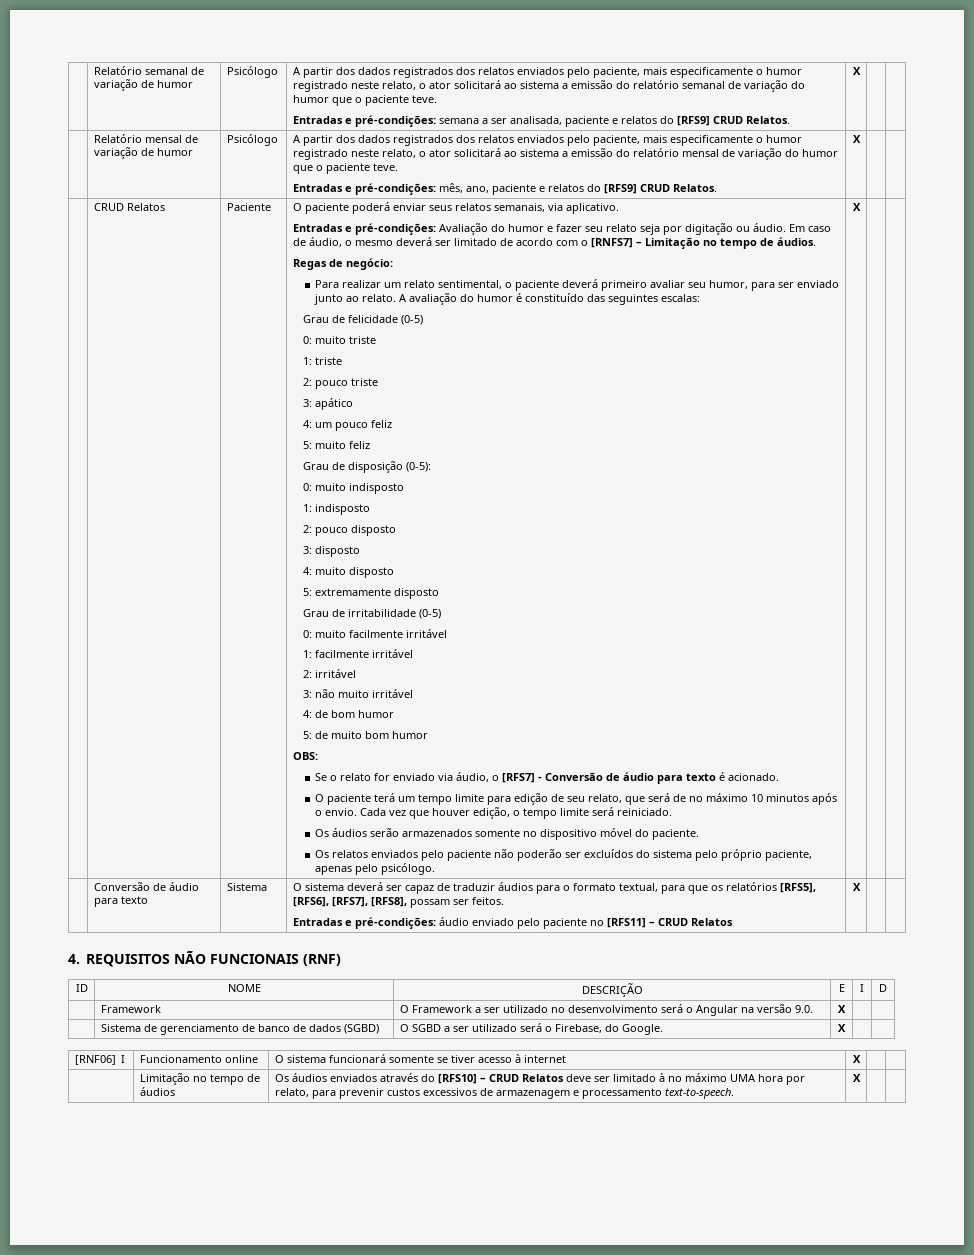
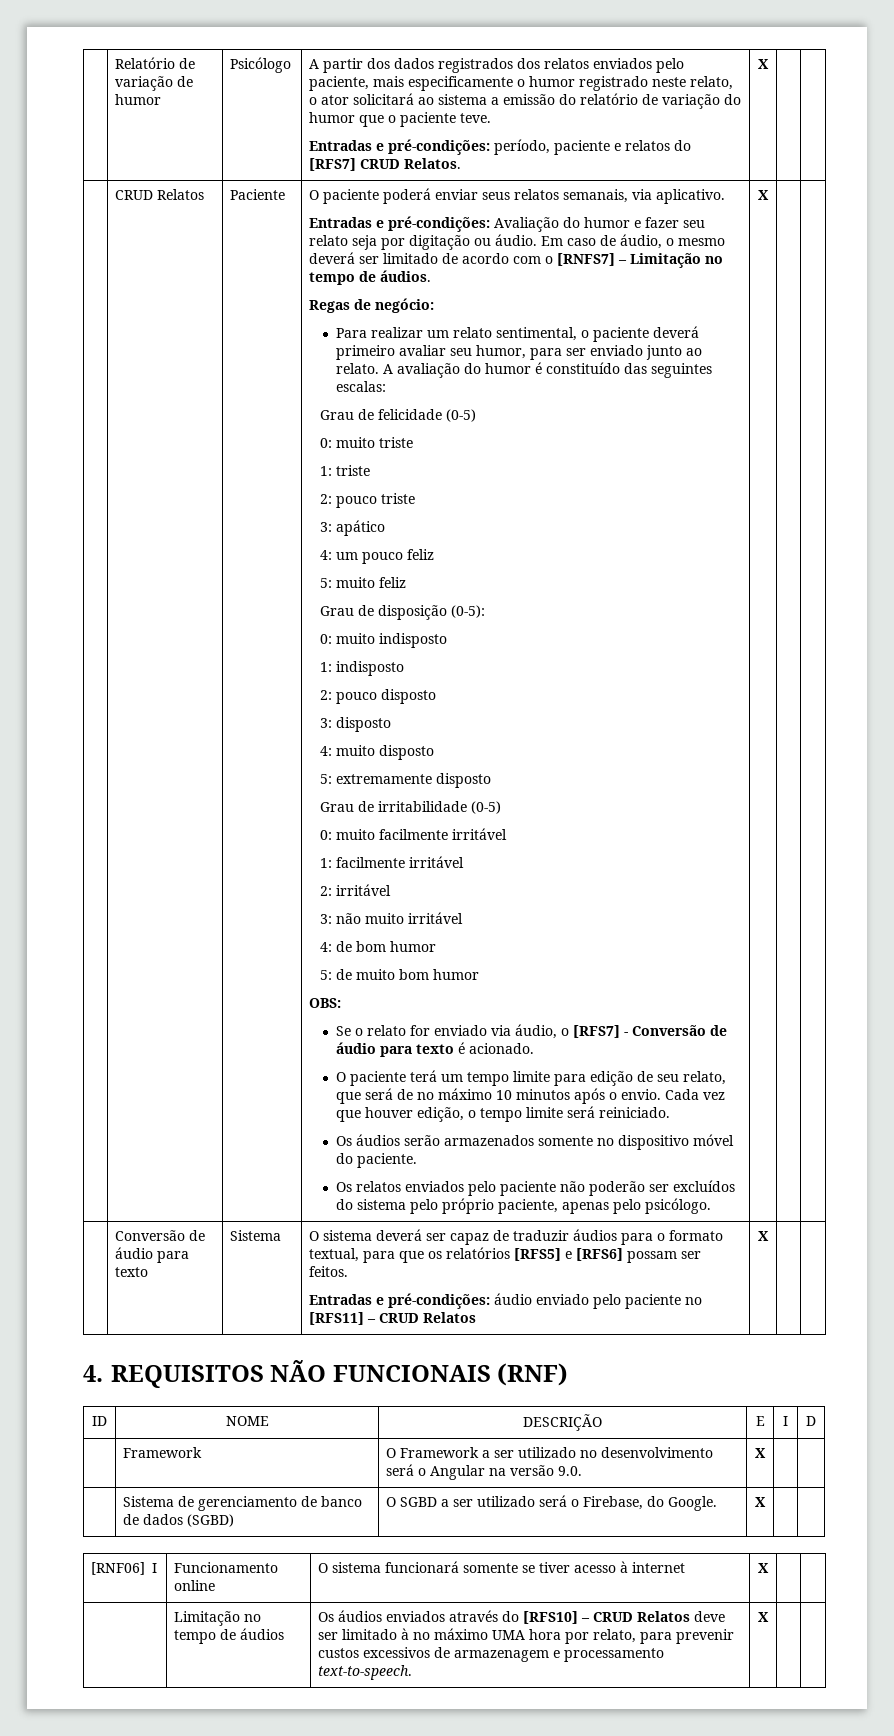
- Relatório semanal de variação de humor
+ Relatório de variação de humor
- A partir dos dados registrados dos relatos enviados pelo paciente, mais especificamente o humor registrado neste relato, o ator solicitará ao sistema a emissão do relatório semanal de variação do humor que o paciente teve.
+ A partir dos dados registrados dos relatos enviados pelo paciente, mais especificamente o humor registrado neste relato, o ator solicitará ao sistema a emissão do relatório de variação do humor que o paciente teve.
- Entradas e pré-condições: semana a ser analisada, paciente e relatos do [RFS9] CRUD Relatos. | X | |
- | Relatório mensal de variação de humor | Psicólogo | A partir dos dados registrados dos relatos enviados pelo paciente, mais especificamente o humor registrado neste relato, o ator solicitará ao sistema a emissão do relatório mensal de variação do humor que o paciente teve.
- Entradas e pré-condições: mês, ano, paciente e relatos do [RFS9] CRUD Relatos.
+ Entradas e pré-condições: período, paciente e relatos do [RFS7] CRUD Relatos.
- O sistema deverá ser capaz de traduzir áudios para o formato textual, para que os relatórios [RFS5], [RFS6], [RFS7], [RFS8], possam ser feitos.
+ O sistema deverá ser capaz de traduzir áudios para o formato textual, para que os relatórios [RFS5] e [RFS6] possam ser feitos.

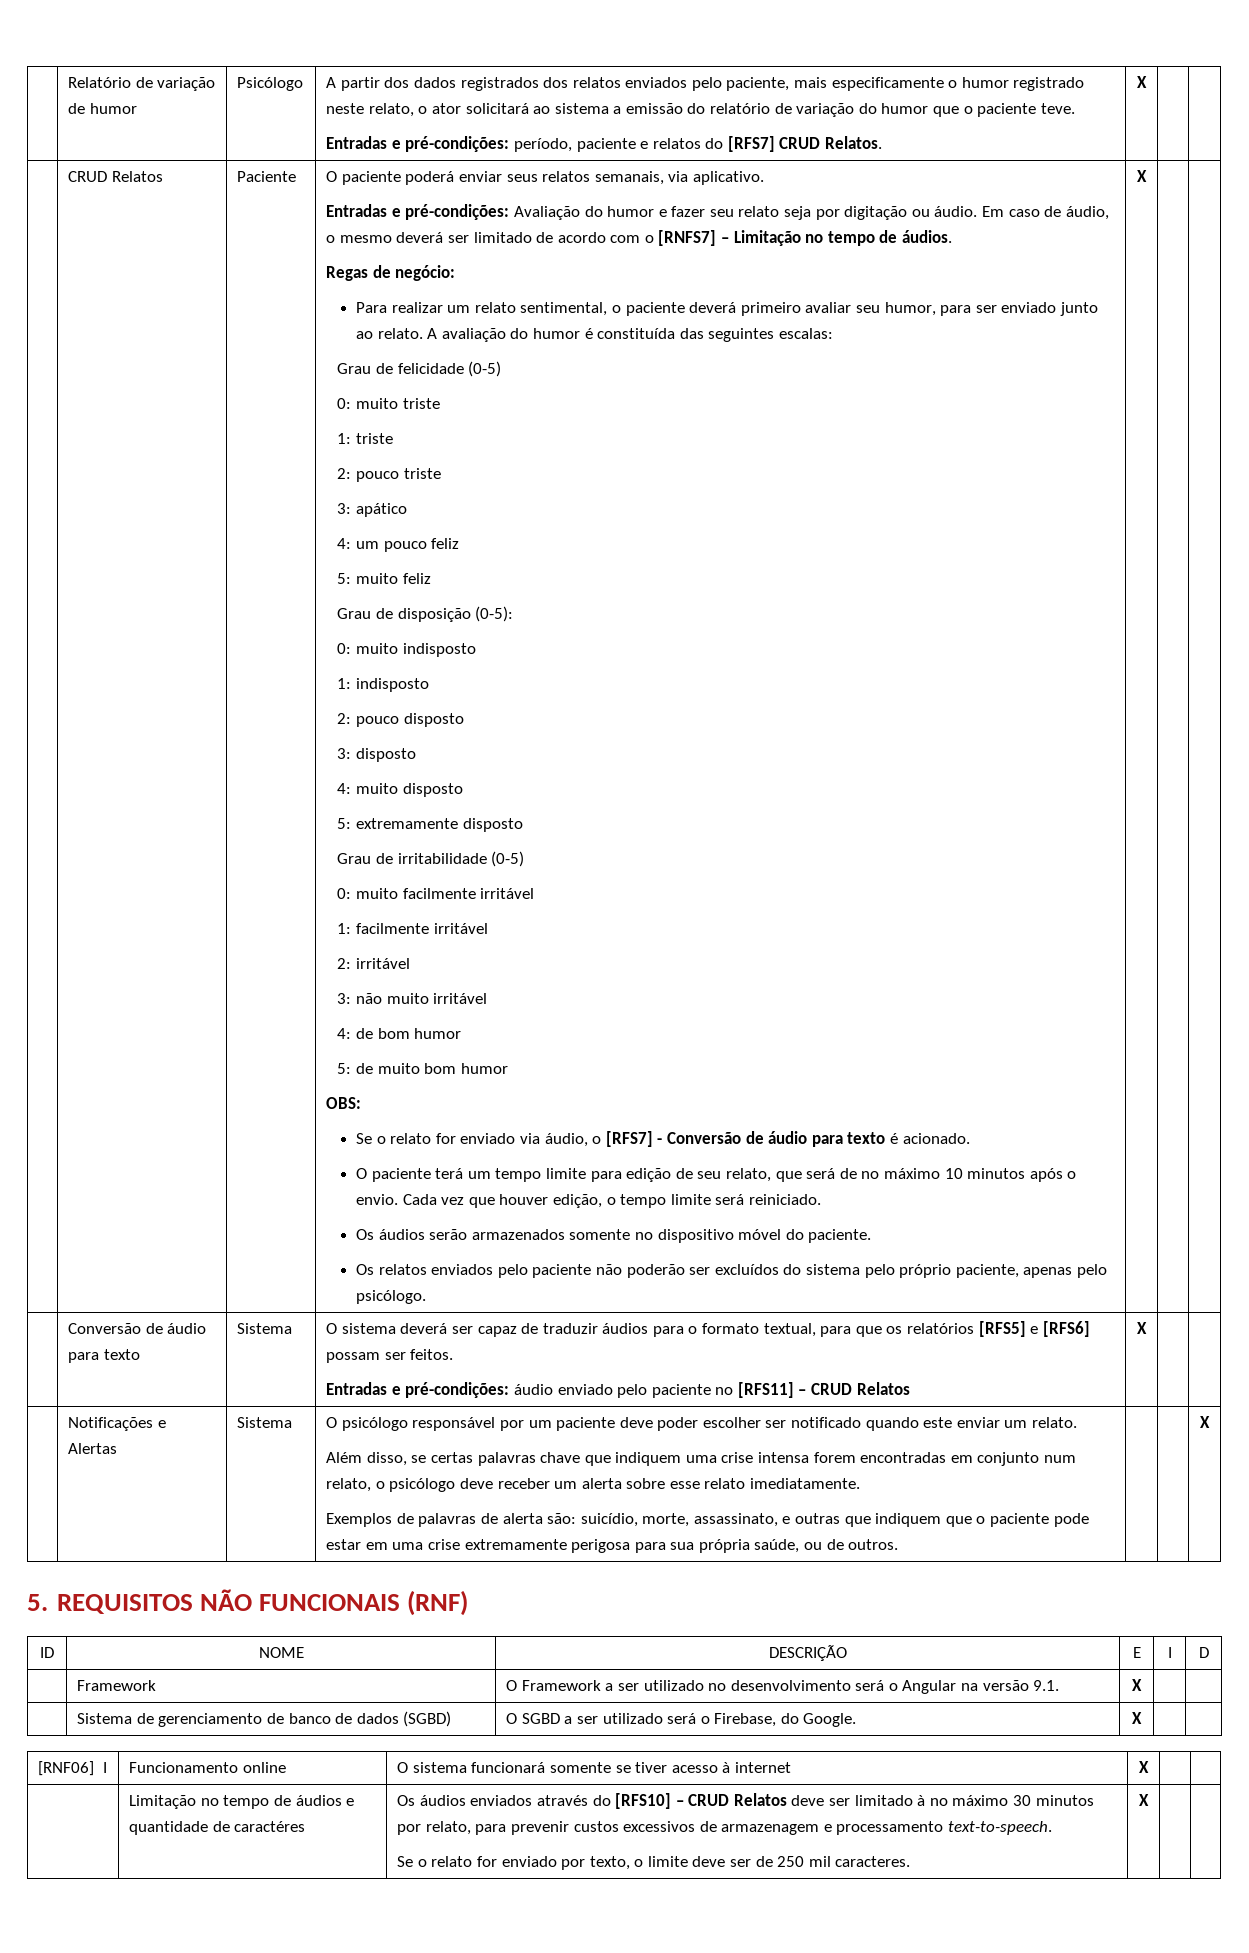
- A avaliação do humor é constituído das seguintes escalas:
+ A avaliação do humor é constituída das seguintes escalas:
- 4. REQUISITOS NÃO FUNCIONAIS (RNF)
+ Notificações e Alertas | Sistema | O psicólogo responsável por um paciente deve poder escolher ser notificado quando este enviar um relato.
+ Além disso, se certas palavras chave que indiquem uma crise intensa forem encontradas em conjunto num relato, o psicólogo deve receber um alerta sobre esse relato imediatamente.
+ Exemplos de palavras de alerta são: suicídio, morte, assassinato, e outras que indiquem que o paciente pode estar em uma crise extremamente perigosa para sua própria saúde, ou de outros. | | | X
+ 5. REQUISITOS NÃO FUNCIONAIS (RNF)
- | Framework | O Framework a ser utilizado no desenvolvimento será o Angular na versão 9.0. | X | |
+ | Framework | O Framework a ser utilizado no desenvolvimento será o Angular na versão 9.1. | X | |
- Limitação no tempo de áudios
+ Limitação no tempo de áudios e quantidade de caractéres
- Os áudios enviados através do [RFS10] – CRUD Relatos deve ser limitado à no máximo UMA hora por relato, para prevenir custos excessivos de armazenagem e processamento text-to-speech.
+ Os áudios enviados através do [RFS10] – CRUD Relatos deve ser limitado à no máximo 30 minutos por relato, para prevenir custos excessivos de armazenagem e processamento text-to-speech.
+ Se o relato for enviado por texto, o limite deve ser de 250 mil caracteres.

